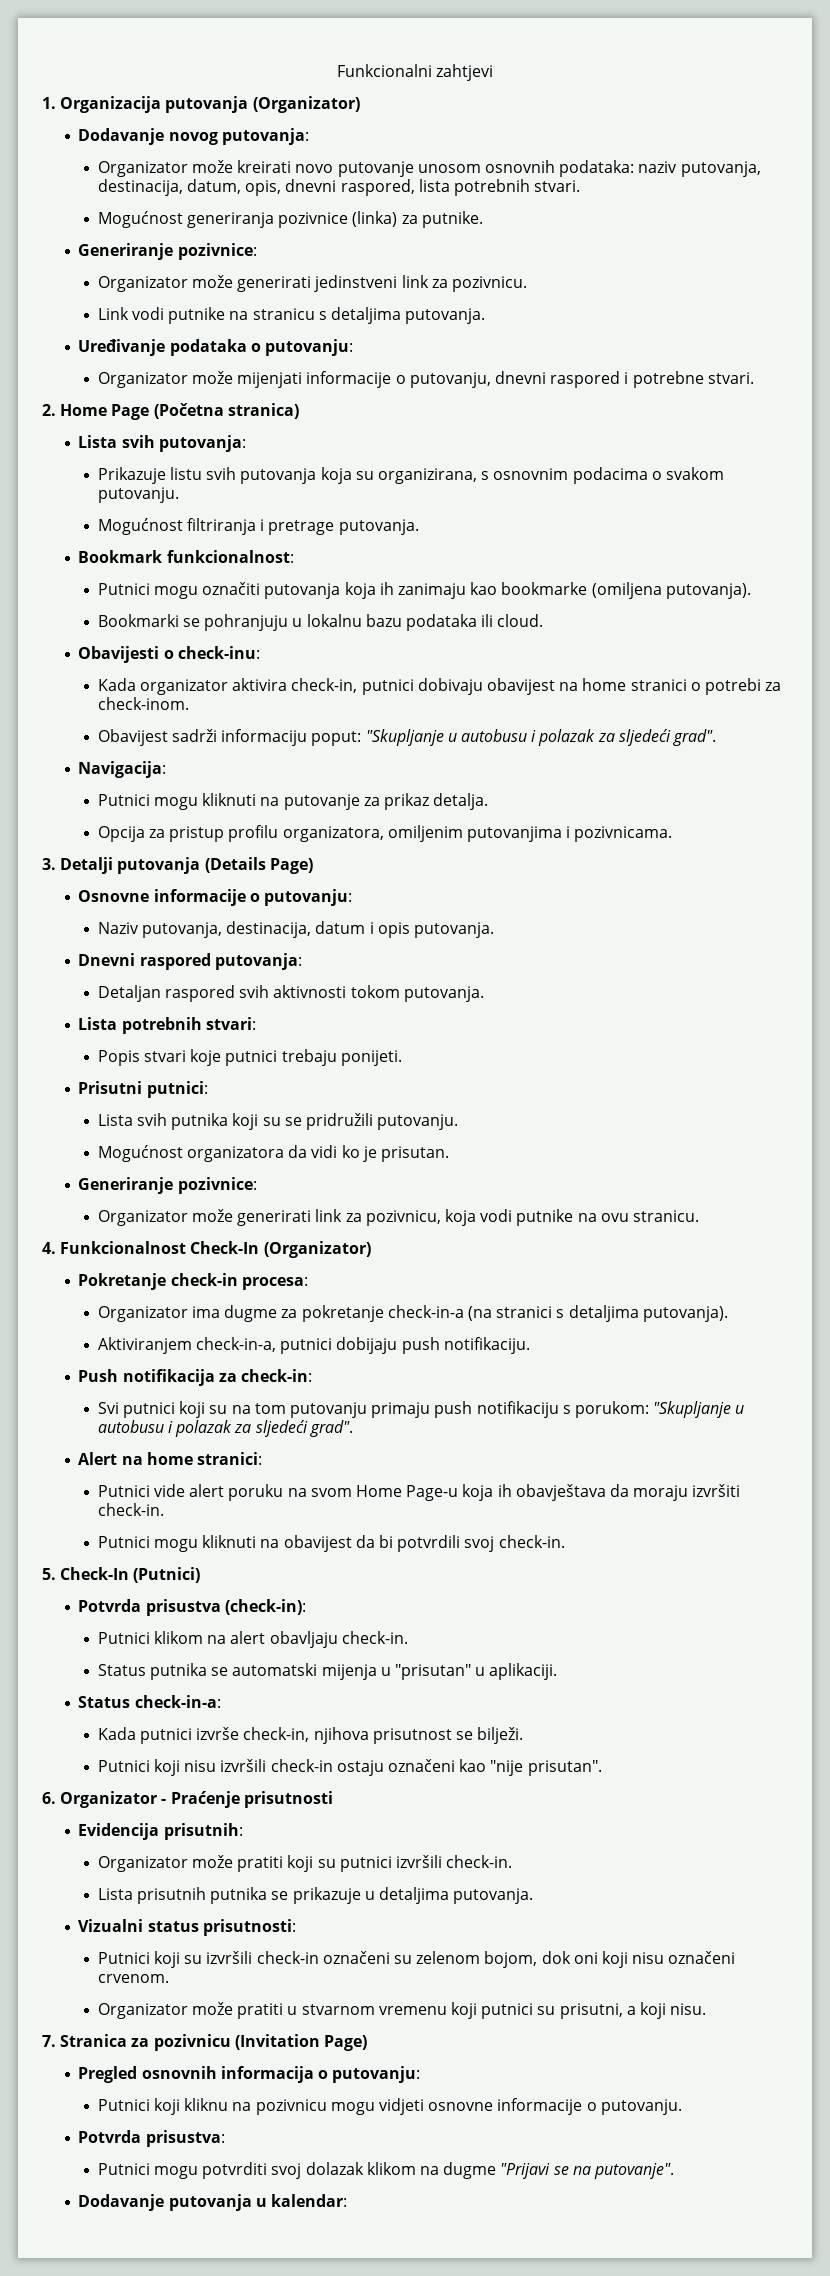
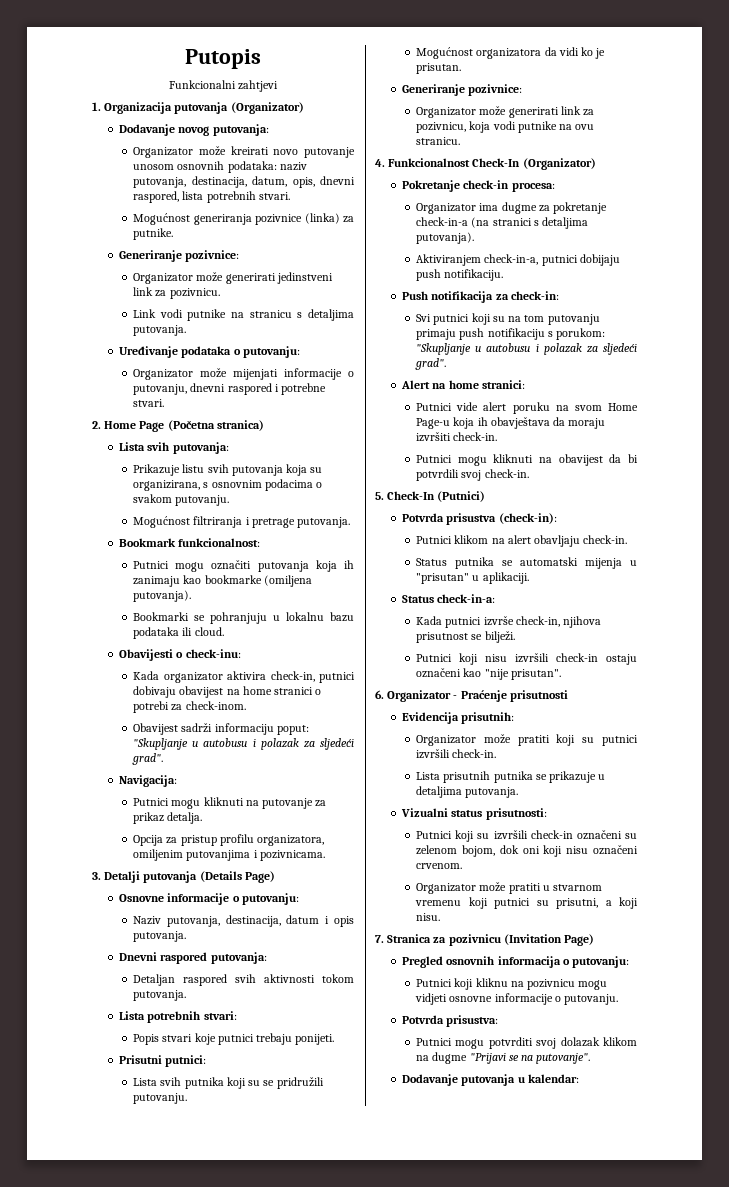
+ Putopis

